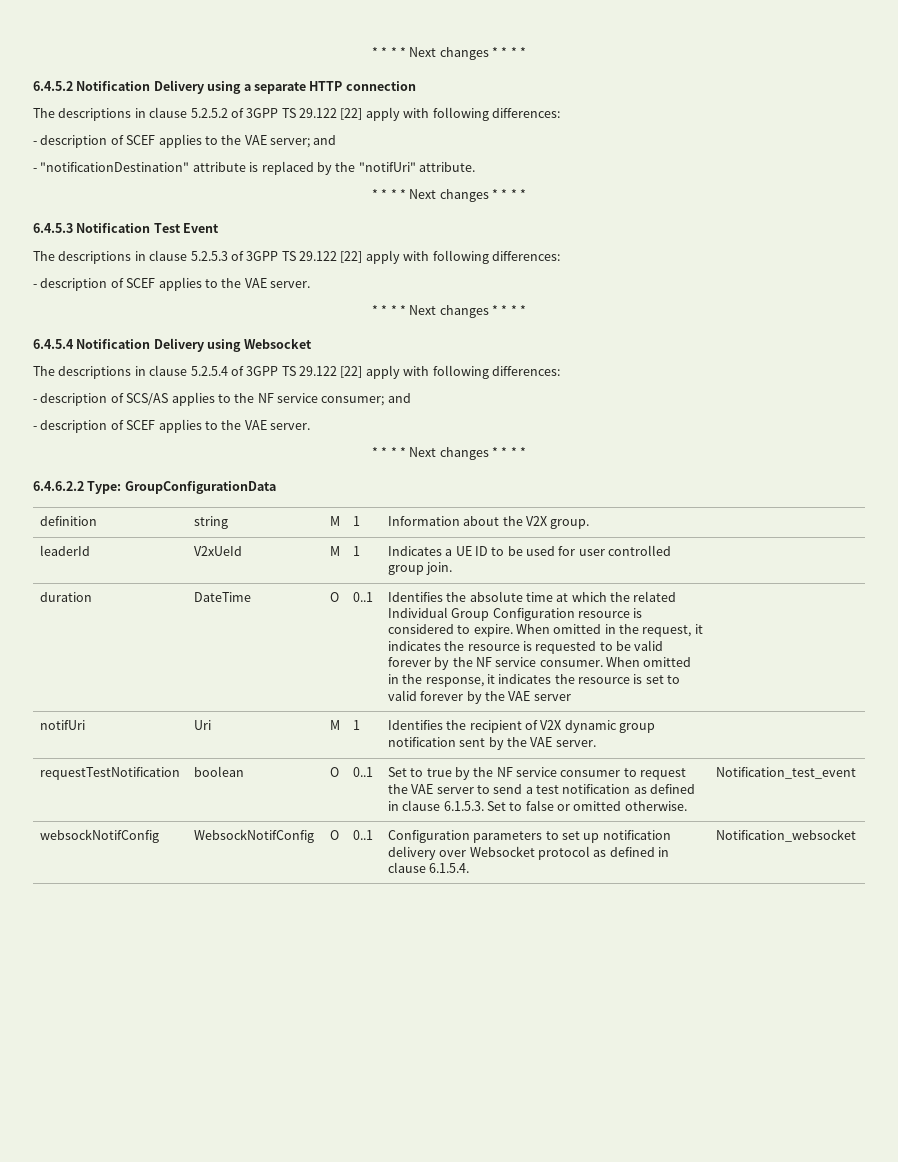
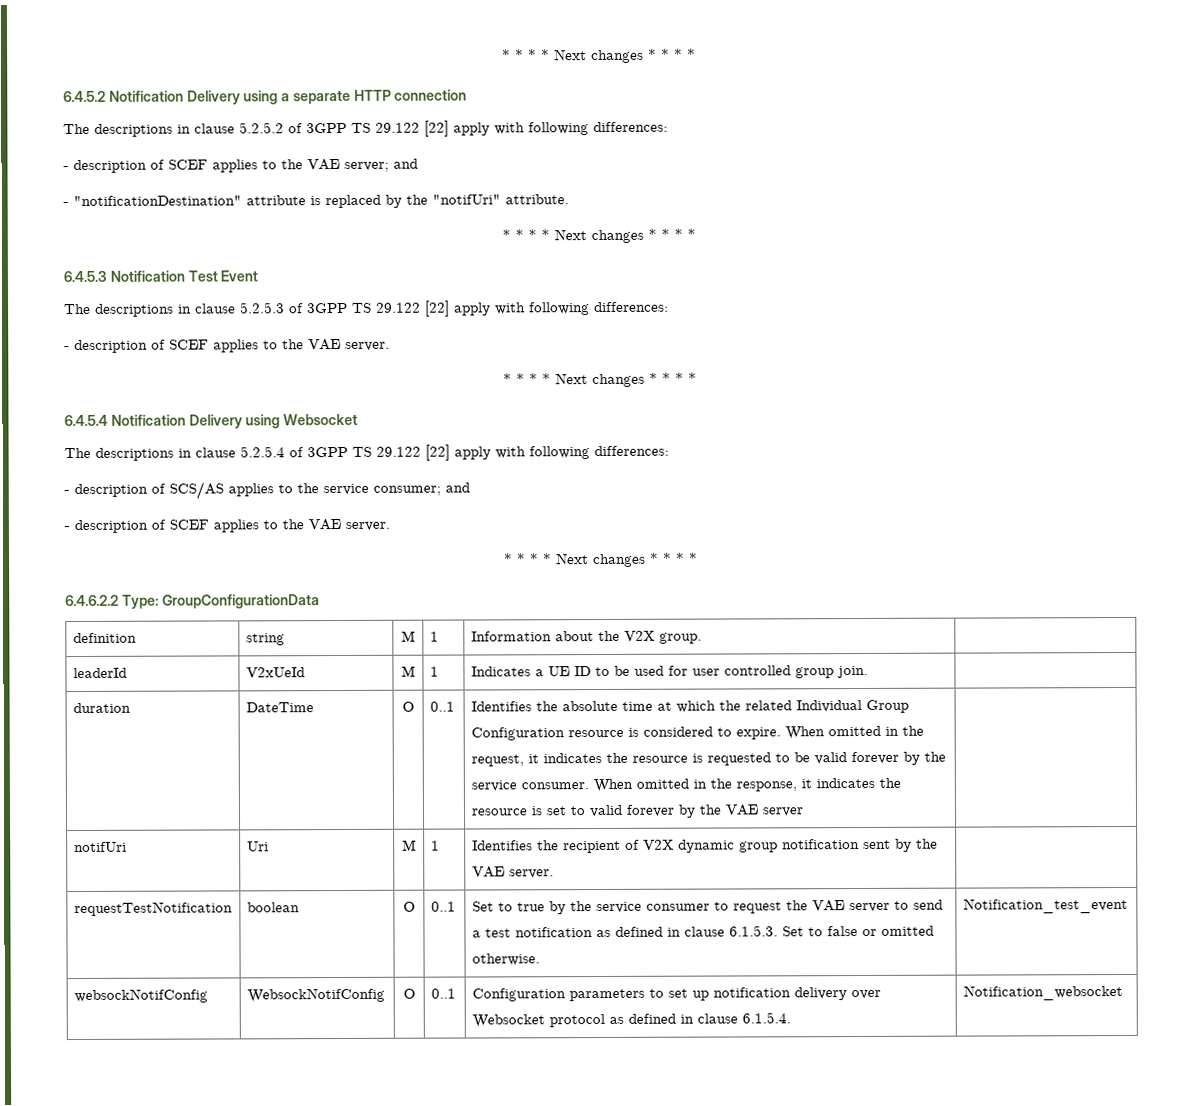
- - description of SCS/AS applies to the NF service consumer; and
+ - description of SCS/AS applies to the service consumer; and
- When omitted in the request, it indicates the resource is requested to be valid forever by the NF service consumer.
+ When omitted in the request, it indicates the resource is requested to be valid forever by the service consumer.
- requestTestNotification | boolean | O | 0..1 | Set to true by the NF service consumer to request the VAE server to send a test notification as defined in clause 6.1.5.3. Set to false or omitted otherwise. | Notification_test_event
+ requestTestNotification | boolean | O | 0..1 | Set to true by the service consumer to request the VAE server to send a test notification as defined in clause 6.1.5.3. Set to false or omitted otherwise. | Notification_test_event

